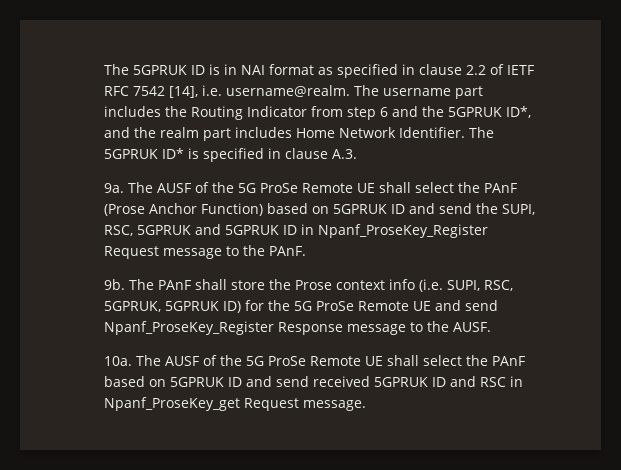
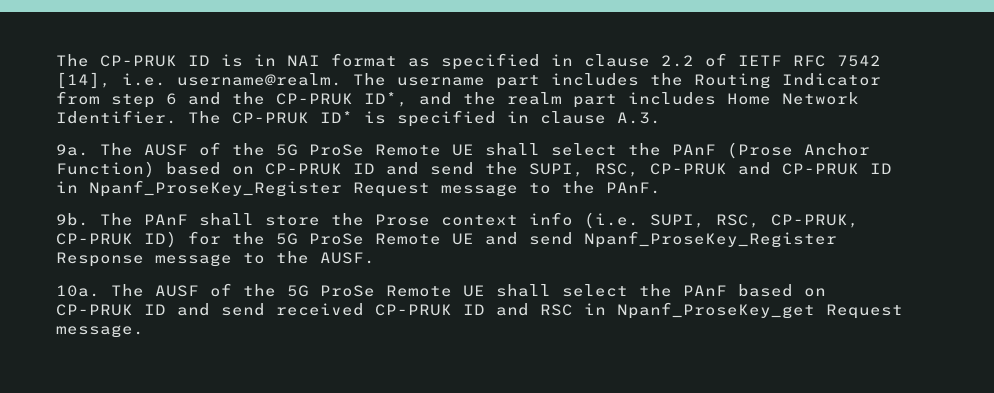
- The 5GPRUK ID is in NAI format as specified in clause 2.2 of IETF RFC 7542 [14], i.e. username@realm.
+ The CP-PRUK ID is in NAI format as specified in clause 2.2 of IETF RFC 7542 [14], i.e. username@realm.
- The username part includes the Routing Indicator from step 6 and the 5GPRUK ID*, and the realm part includes Home Network Identifier.
+ The username part includes the Routing Indicator from step 6 and the CP-PRUK ID*, and the realm part includes Home Network Identifier.
- The 5GPRUK ID* is specified in clause A.3.
+ The CP-PRUK ID* is specified in clause A.3.
- The AUSF of the 5G ProSe Remote UE shall select the PAnF (Prose Anchor Function) based on 5GPRUK ID and send the SUPI, RSC, 5GPRUK and 5GPRUK ID in Npanf_ProseKey_Register Request message to the PAnF.
+ The AUSF of the 5G ProSe Remote UE shall select the PAnF (Prose Anchor Function) based on CP-PRUK ID and send the SUPI, RSC, CP-PRUK and CP-PRUK ID in Npanf_ProseKey_Register Request message to the PAnF.
- The PAnF shall store the Prose context info (i.e. SUPI, RSC, 5GPRUK, 5GPRUK ID) for the 5G ProSe Remote UE and send Npanf_ProseKey_Register Response message to the AUSF.
+ The PAnF shall store the Prose context info (i.e. SUPI, RSC, CP-PRUK, CP-PRUK ID) for the 5G ProSe Remote UE and send Npanf_ProseKey_Register Response message to the AUSF.
- The AUSF of the 5G ProSe Remote UE shall select the PAnF based on 5GPRUK ID and send received 5GPRUK ID and RSC in Npanf_ProseKey_get Request message.
+ The AUSF of the 5G ProSe Remote UE shall select the PAnF based on CP-PRUK ID and send received CP-PRUK ID and RSC in Npanf_ProseKey_get Request message.

